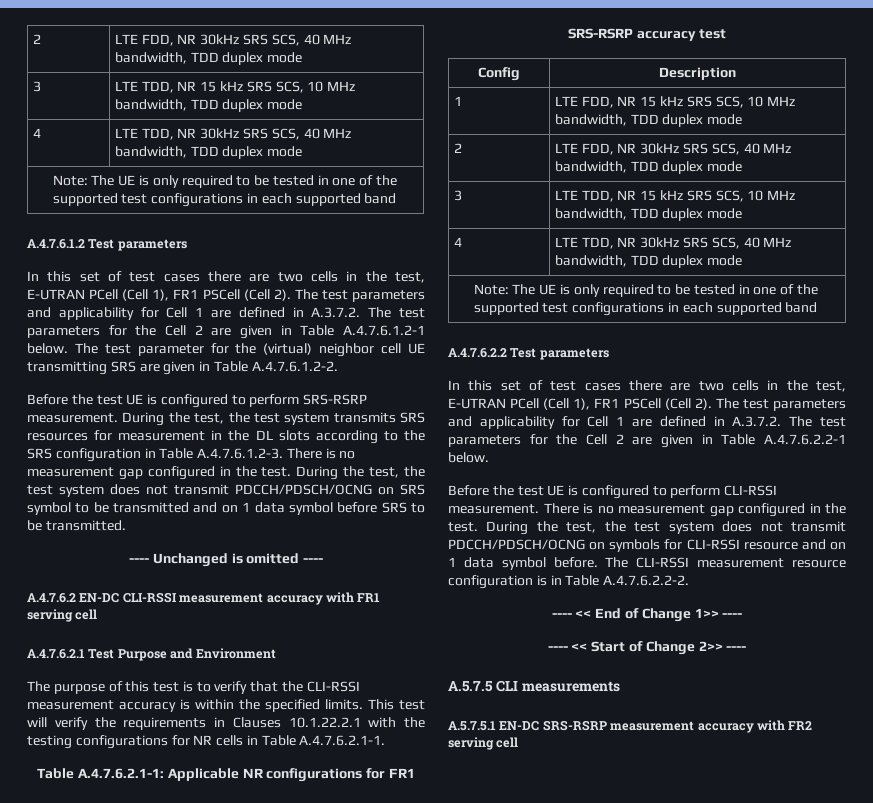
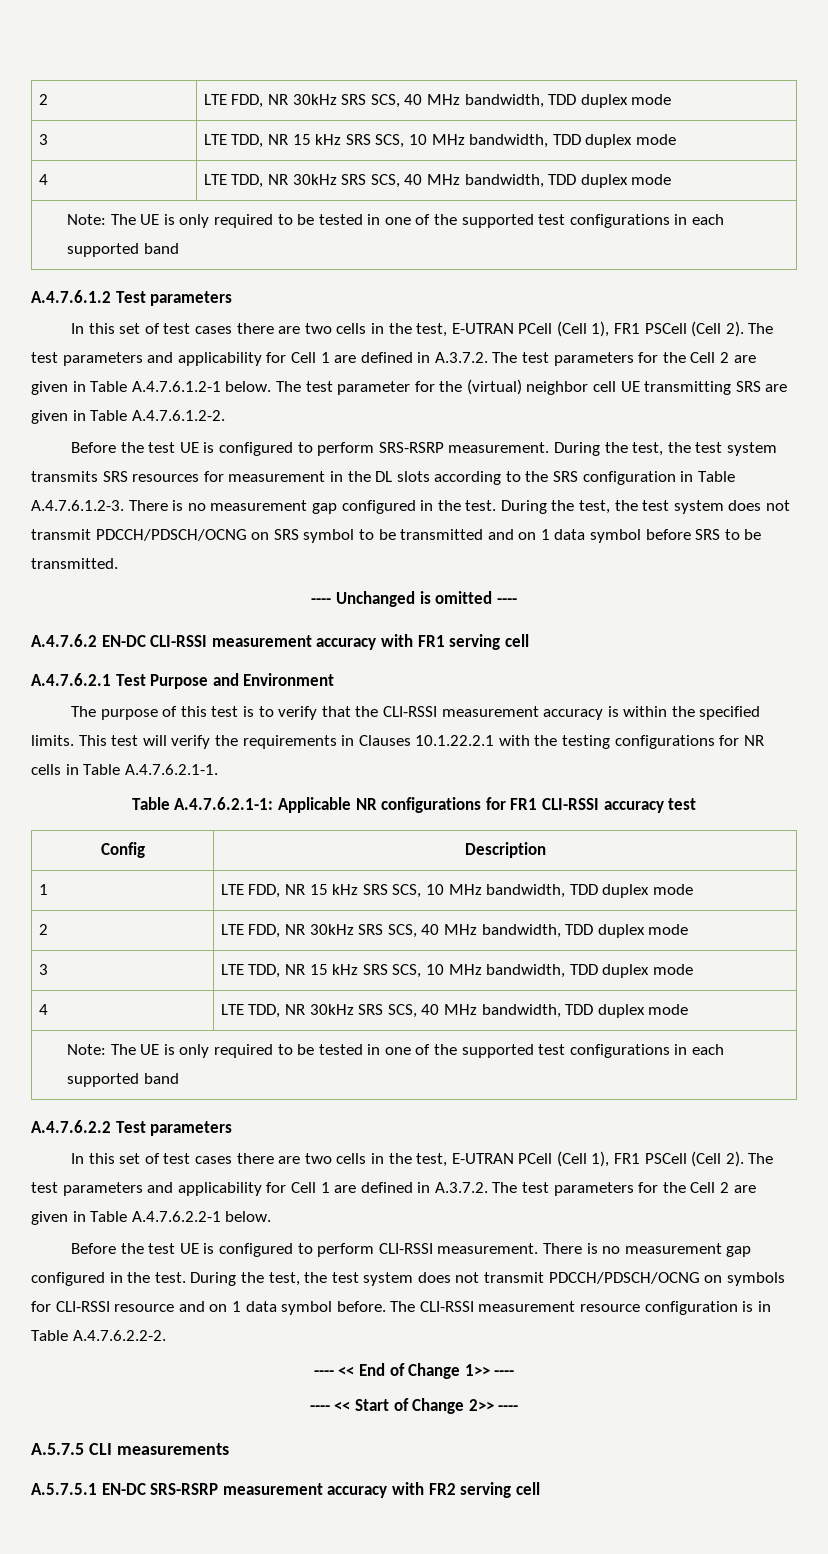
- Table A.4.7.6.2.1-1: Applicable NR configurations for FR1 SRS-RSRP accuracy test
+ Table A.4.7.6.2.1-1: Applicable NR configurations for FR1 CLI-RSSI accuracy test

